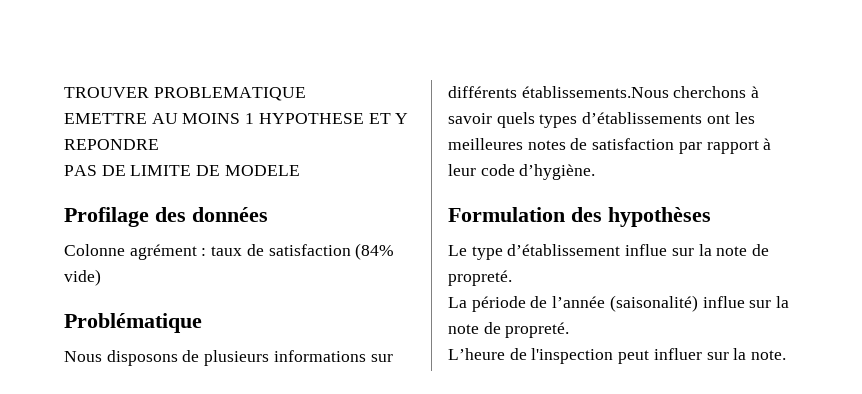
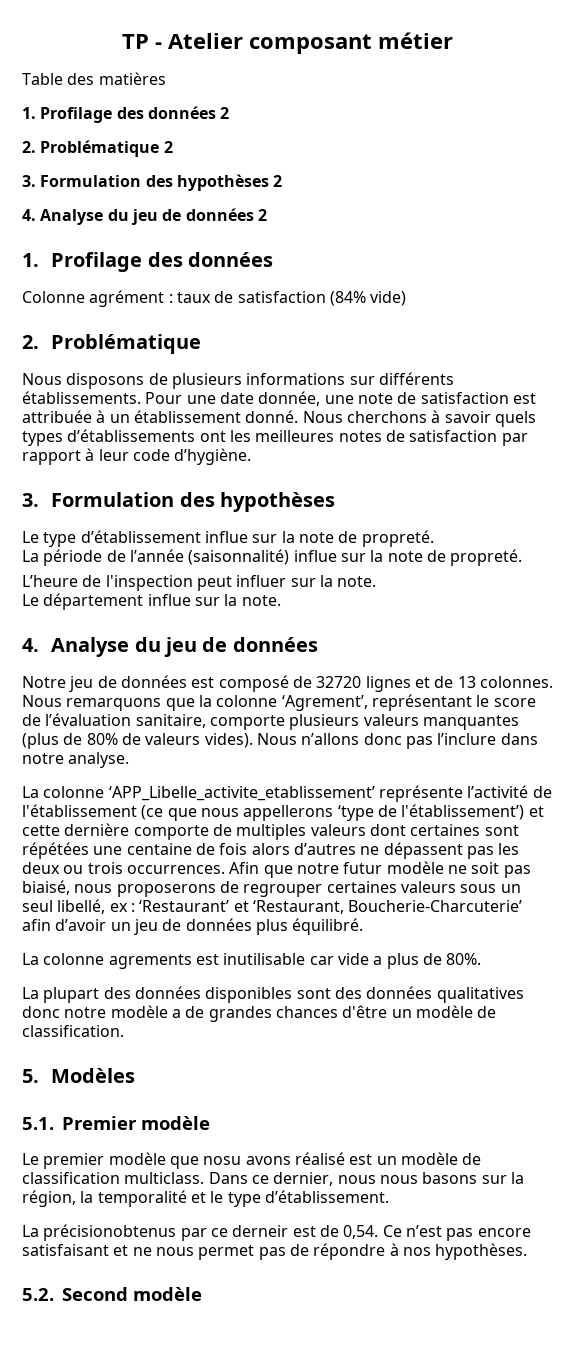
- TROUVER PROBLEMATIQUE
- EMETTRE AU MOINS 1 HYPOTHESE ET Y REPONDRE
- PAS DE LIMITE DE MODELE
- Profilage des données
+ TP - Atelier composant métier
+ Table des matières
+ 1. Profilage des données 2
+ 2. Problématique 2
+ 3. Formulation des hypothèses 2
+ 4. Analyse du jeu de données 2
+ 1. Profilage des données
  Colonne agrément : taux de satisfaction (84% vide)
- Problématique
+ 2. Problématique
- Nous disposons de plusieurs informations sur différents établissements.Nous cherchons à savoir quels types d’établissements ont les meilleures notes de satisfaction par rapport à leur code d’hygiène.
- Formulation des hypothèses
+ Nous disposons de plusieurs informations sur différents établissements. Pour une date donnée, une note de satisfaction est attribuée à un établissement donné. Nous cherchons à savoir quels types d’établissements ont les meilleures notes de satisfaction par rapport à leur code d’hygiène.
+ 3. Formulation des hypothèses
- La période de l’année (saisonalité) influe sur la note de propreté.
+ La période de l’année (saisonnalité) influe sur la note de propreté.
+ Le département influe sur la note.
+ 4. Analyse du jeu de données
+ Notre jeu de données est composé de 32720 lignes et de 13 colonnes. Nous remarquons que la colonne ‘Agrement’, représentant le score de l’évaluation sanitaire, comporte plusieurs valeurs manquantes (plus de 80% de valeurs vides). Nous n’allons donc pas l’inclure dans notre analyse.
+ La colonne ‘APP_Libelle_activite_etablissement’ représente l’activité de l'établissement (ce que nous appellerons ‘type de l'établissement’) et cette dernière comporte de multiples valeurs dont certaines sont répétées une centaine de fois alors d’autres ne dépassent pas les deux ou trois occurrences. Afin que notre futur modèle ne soit pas biaisé, nous proposerons de regrouper certaines valeurs sous un seul libellé, ex : ‘Restaurant’ et ‘Restaurant, Boucherie-Charcuterie’ afin d’avoir un jeu de données plus équilibré.
+ La colonne agrements est inutilisable car vide a plus de 80%.
+ La plupart des données disponibles sont des données qualitatives donc notre modèle a de grandes chances d'être un modèle de classification.
+ 5. Modèles
+ 5.1. Premier modèle
+ Le premier modèle que nosu avons réalisé est un modèle de classification multiclass. Dans ce dernier, nous nous basons sur la région, la temporalité et le type d’établissement.
+ La précisionobtenus par ce derneir est de 0,54. Ce n’est pas encore satisfaisant et ne nous permet pas de répondre à nos hypothèses.
+ 5.2. Second modèle

